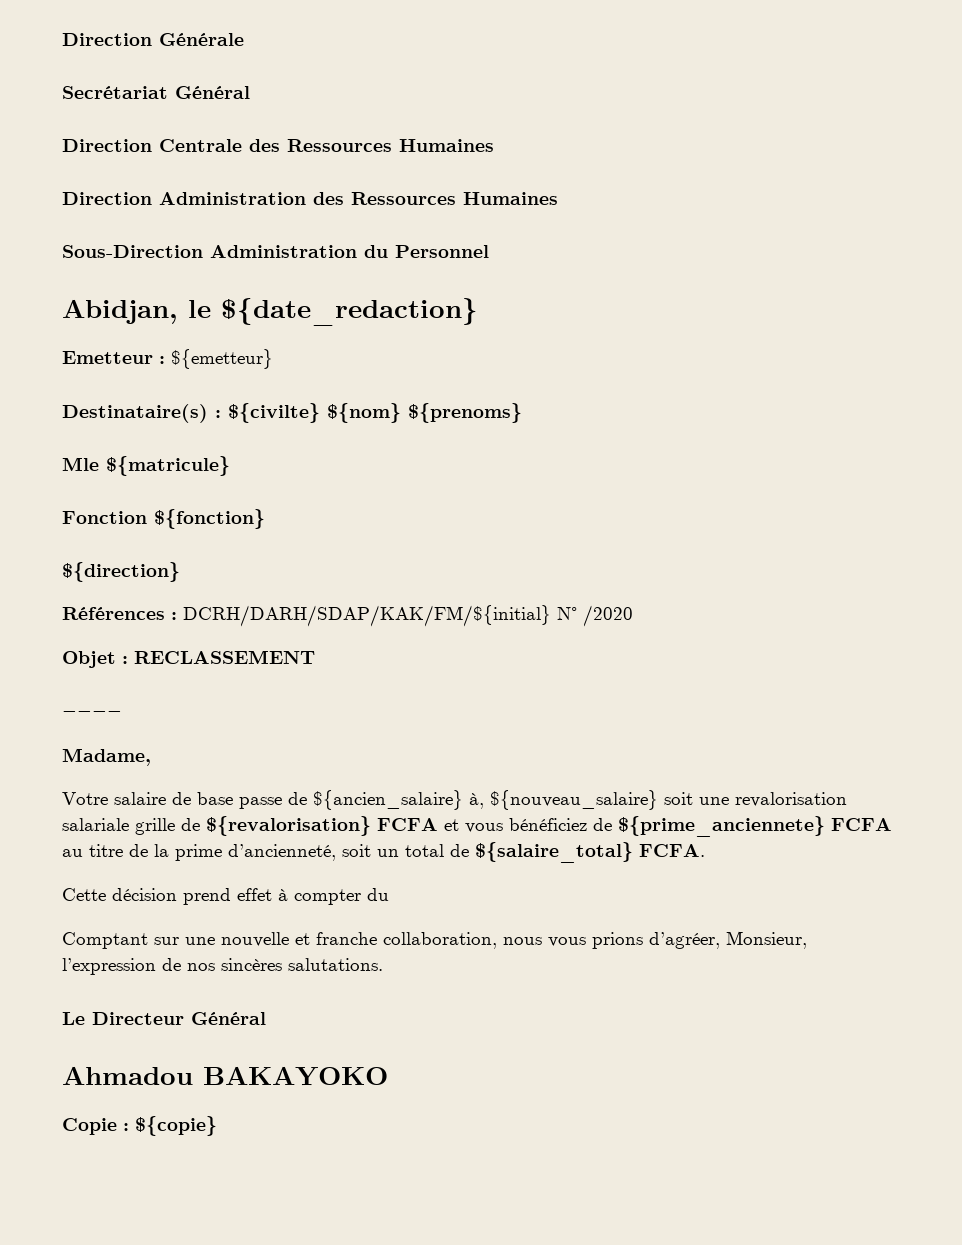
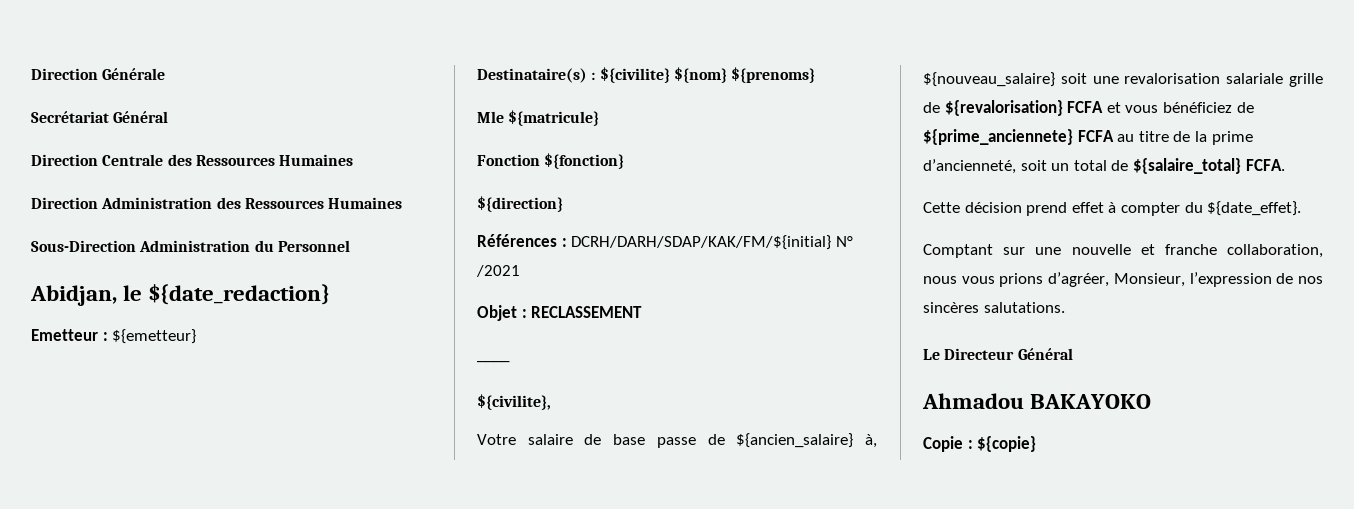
- Destinataire(s) : ${civilte} ${nom} ${prenoms}
+ Destinataire(s) : ${civilite} ${nom} ${prenoms}
- Références : DCRH/DARH/SDAP/KAK/FM/${initial} N° /2020
+ Références : DCRH/DARH/SDAP/KAK/FM/${initial} N° /2021
- Madame,
+ ${civilite},
- Cette décision prend effet à compter du
+ Cette décision prend effet à compter du ${date_effet}.

